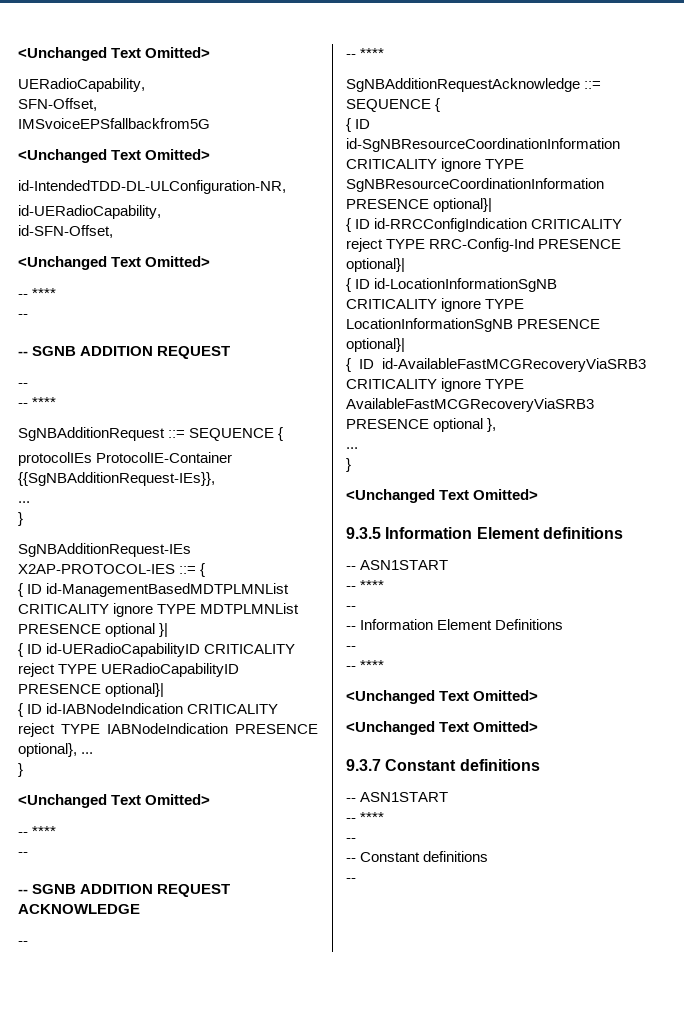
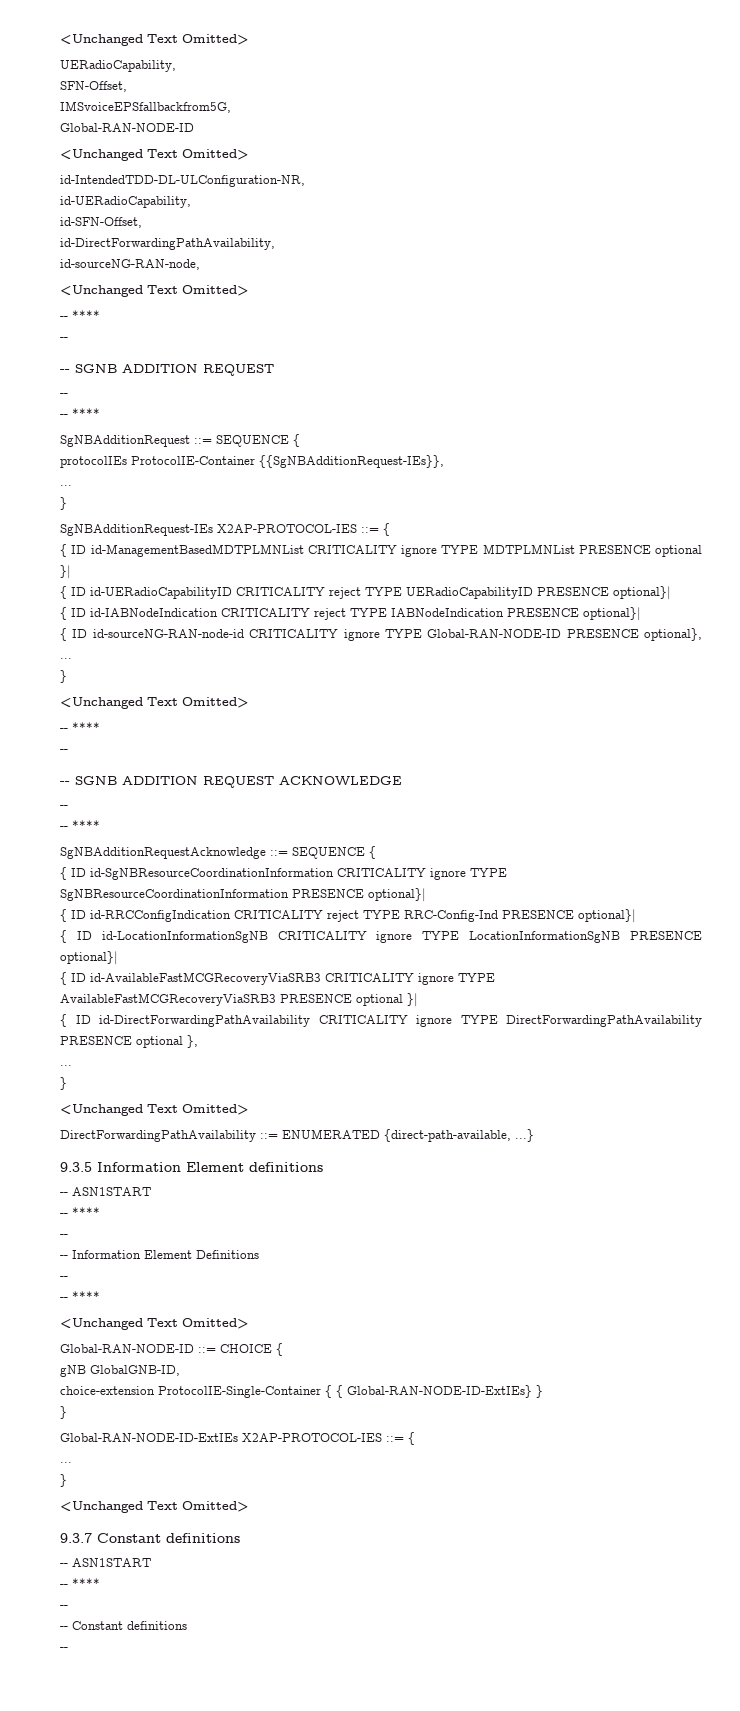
- IMSvoiceEPSfallbackfrom5G
+ IMSvoiceEPSfallbackfrom5G,
+ Global-RAN-NODE-ID
+ id-DirectForwardingPathAvailability,
+ id-sourceNG-RAN-node,
- { ID id-IABNodeIndication CRITICALITY reject TYPE IABNodeIndication PRESENCE optional}, ...
+ { ID id-IABNodeIndication CRITICALITY reject TYPE IABNodeIndication PRESENCE optional}|
+ { ID id-sourceNG-RAN-node-id CRITICALITY ignore TYPE Global-RAN-NODE-ID PRESENCE optional}, ...
- { ID id-AvailableFastMCGRecoveryViaSRB3 CRITICALITY ignore TYPE AvailableFastMCGRecoveryViaSRB3 PRESENCE optional },
+ { ID id-AvailableFastMCGRecoveryViaSRB3 CRITICALITY ignore TYPE AvailableFastMCGRecoveryViaSRB3 PRESENCE optional }|
+ { ID id-DirectForwardingPathAvailability CRITICALITY ignore TYPE DirectForwardingPathAvailability PRESENCE optional },
+ DirectForwardingPathAvailability ::= ENUMERATED {direct-path-available, ...}
+ Global-RAN-NODE-ID ::= CHOICE {
+ gNB GlobalGNB-ID,
+ choice-extension ProtocolIE-Single-Container { { Global-RAN-NODE-ID-ExtIEs} }
+ }
+ Global-RAN-NODE-ID-ExtIEs X2AP-PROTOCOL-IES ::= {
+ ...
+ }

